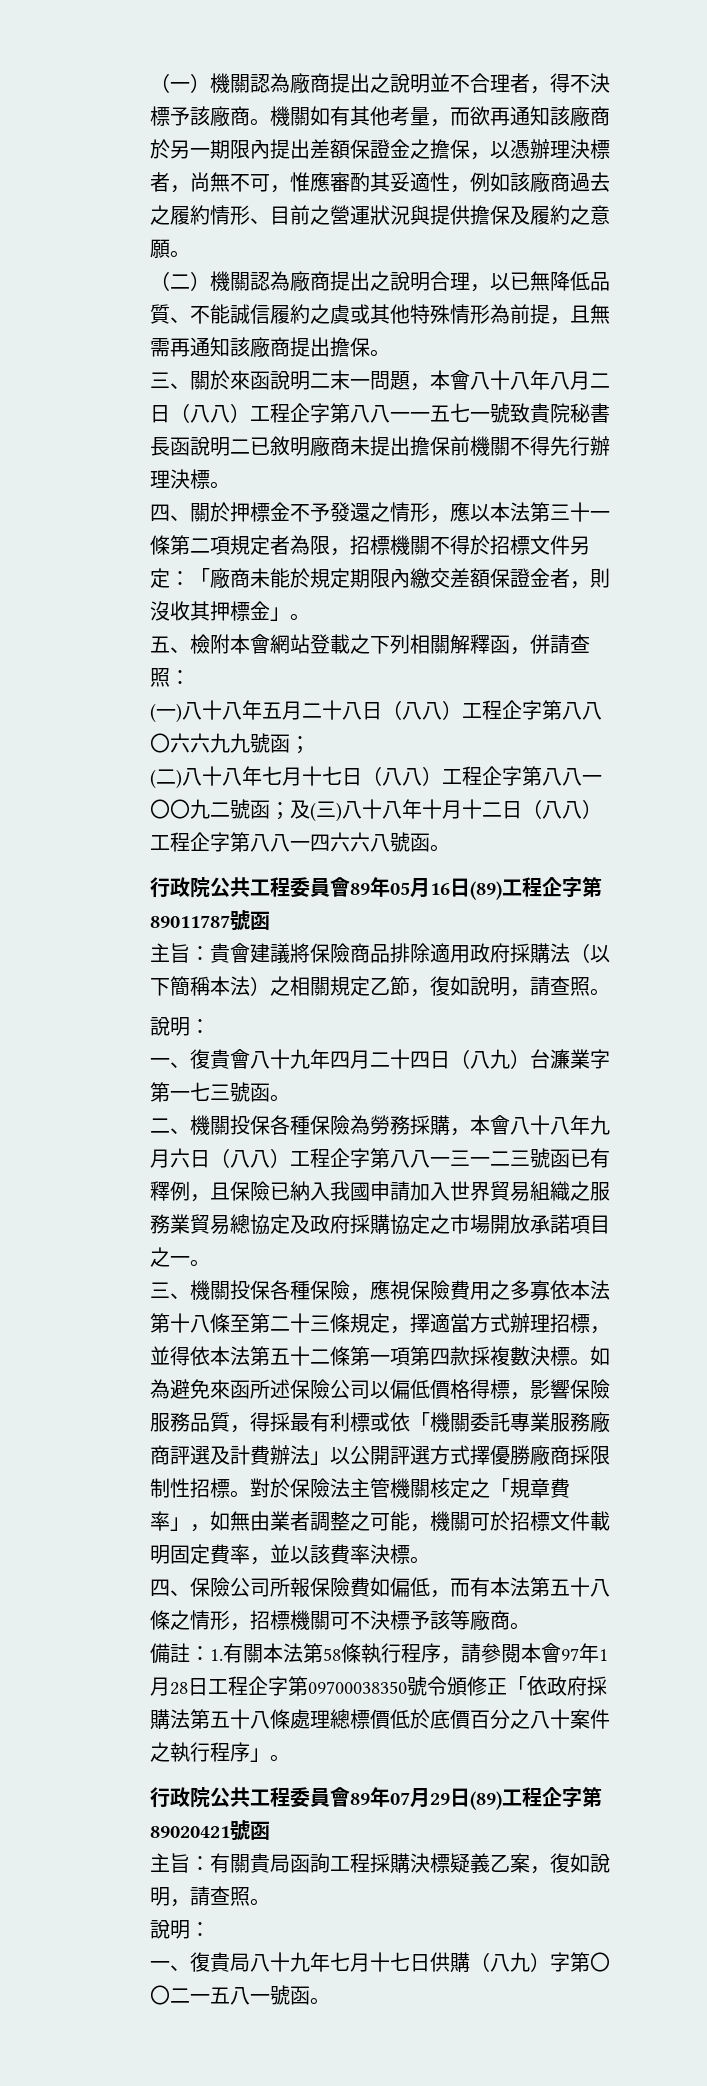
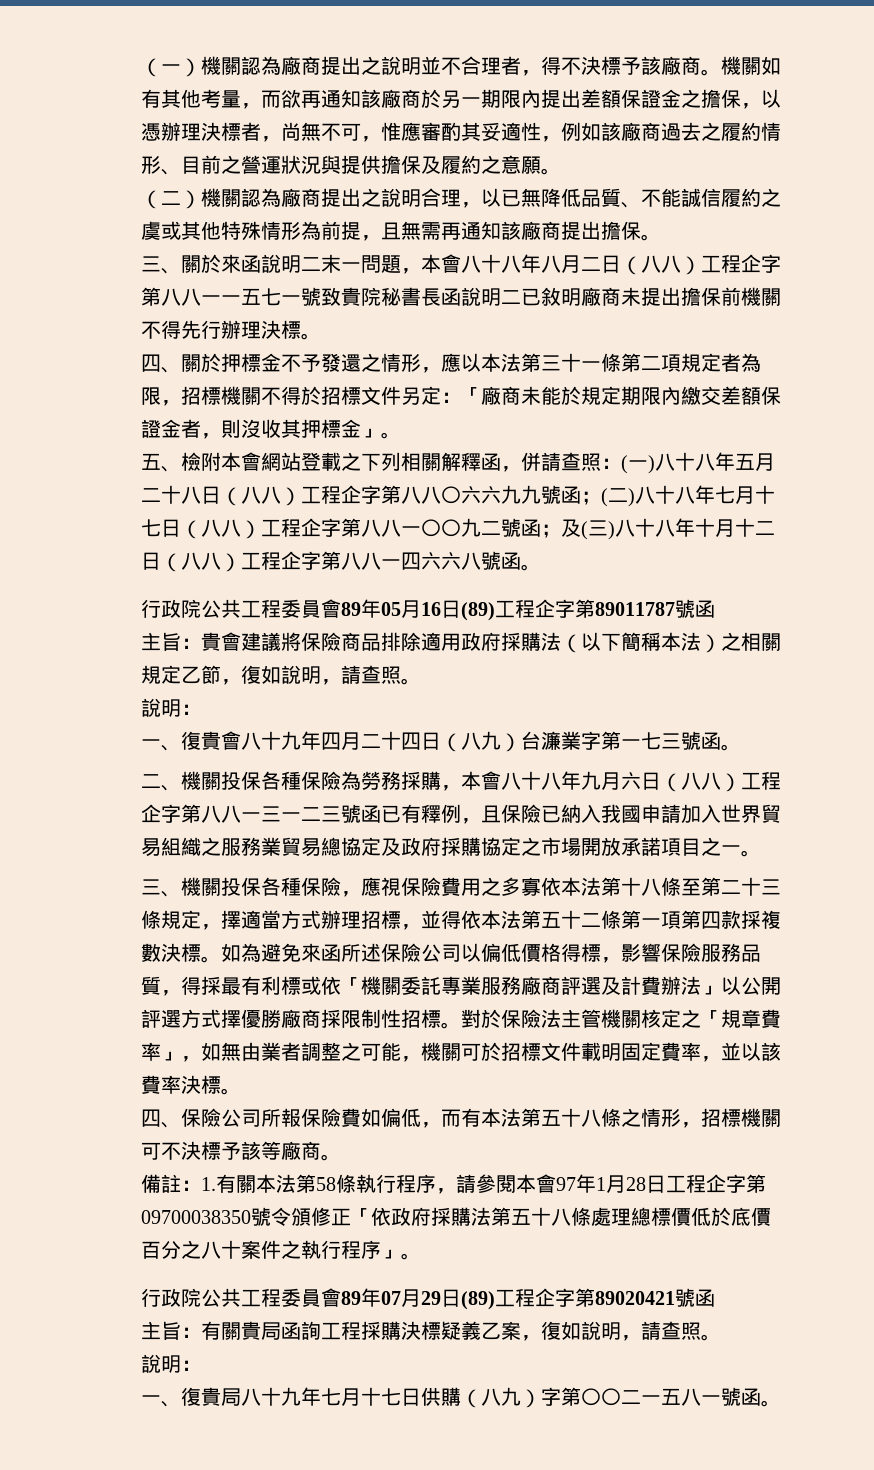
- 五、檢附本會網站登載之下列相關解釋函，併請查照：
- (一)八十八年五月二十八日（八八）工程企字第八八〇六六九九號函；
- (二)八十八年七月十七日（八八）工程企字第八八一〇〇九二號函；
+ 五、檢附本會網站登載之下列相關解釋函，併請查照：(一)八十八年五月二十八日（八八）工程企字第八八〇六六九九號函；(二)八十八年七月十七日（八八）工程企字第八八一〇〇九二號函；

